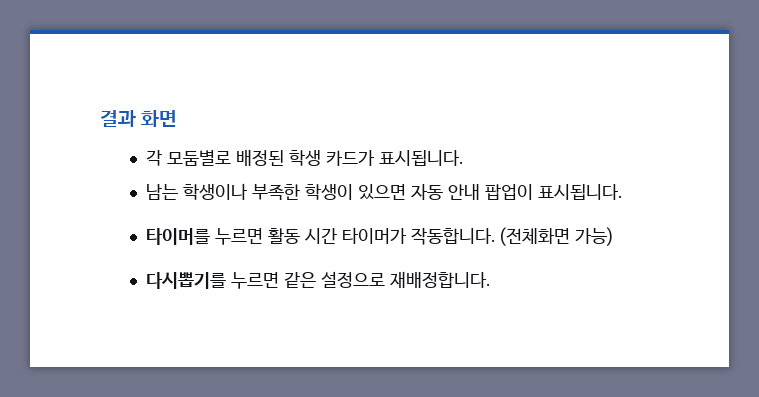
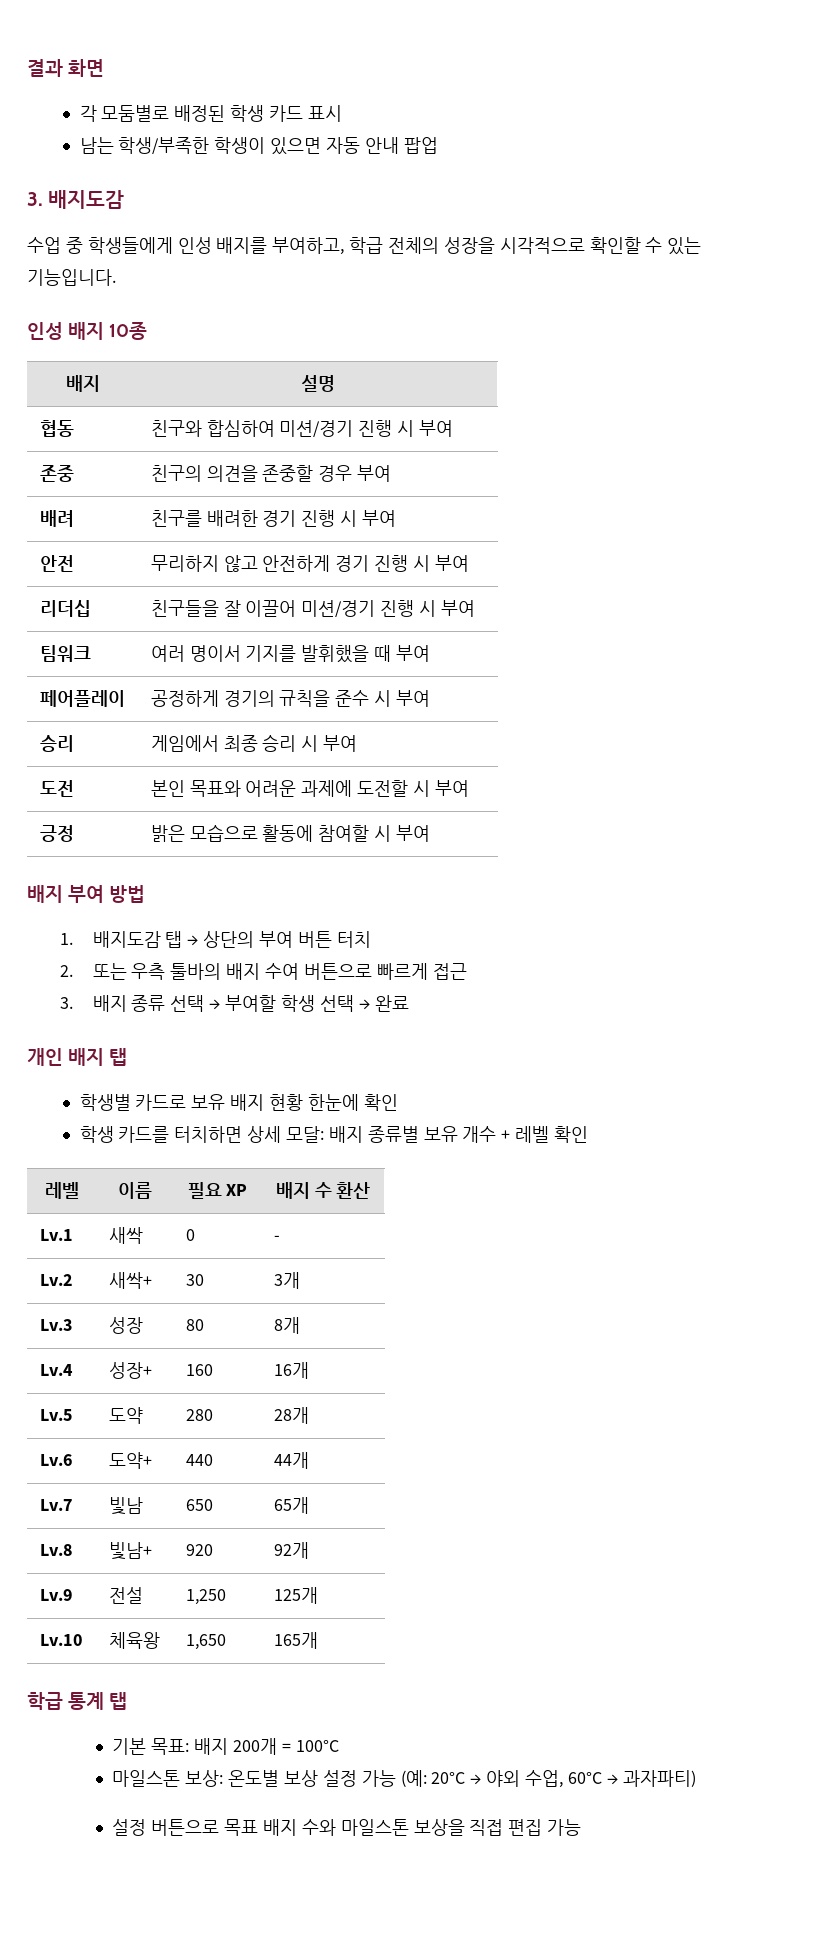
- 각 모둠별로 배정된 학생 카드가 표시됩니다.
+ 각 모둠별로 배정된 학생 카드 표시
- 남는 학생이나 부족한 학생이 있으면 자동 안내 팝업이 표시됩니다.
- 타이머를 누르면 활동 시간 타이머가 작동합니다. (전체화면 가능)
- 다시뽑기를 누르면 같은 설정으로 재배정합니다.
+ 남는 학생/부족한 학생이 있으면 자동 안내 팝업
+ 3. 배지도감
+ 수업 중 학생들에게 인성 배지를 부여하고, 학급 전체의 성장을 시각적으로 확인할 수 있는 기능입니다.
+ 인성 배지 10종
+ 배지 | 설명
+ 협동 | 친구와 합심하여 미션/경기 진행 시 부여
+ 존중 | 친구의 의견을 존중할 경우 부여
+ 배려 | 친구를 배려한 경기 진행 시 부여
+ 안전 | 무리하지 않고 안전하게 경기 진행 시 부여
+ 리더십 | 친구들을 잘 이끌어 미션/경기 진행 시 부여
+ 팀워크 | 여러 명이서 기지를 발휘했을 때 부여
+ 페어플레이 | 공정하게 경기의 규칙을 준수 시 부여
+ 승리 | 게임에서 최종 승리 시 부여
+ 도전 | 본인 목표와 어려운 과제에 도전할 시 부여
+ 긍정 | 밝은 모습으로 활동에 참여할 시 부여
+ 배지 부여 방법
+ 1. 배지도감 탭 → 상단의 부여 버튼 터치
+ 2. 또는 우측 툴바의 배지 수여 버튼으로 빠르게 접근
+ 3. 배지 종류 선택 → 부여할 학생 선택 → 완료
+ 개인 배지 탭
+ 학생별 카드로 보유 배지 현황 한눈에 확인
+ 학생 카드를 터치하면 상세 모달: 배지 종류별 보유 개수 + 레벨 확인
+ 레벨 | 이름 | 필요 XP | 배지 수 환산
+ Lv.1 | 새싹 | 0 | -
+ Lv.2 | 새싹+ | 30 | 3개
+ Lv.3 | 성장 | 80 | 8개
+ Lv.4 | 성장+ | 160 | 16개
+ Lv.5 | 도약 | 280 | 28개
+ Lv.6 | 도약+ | 440 | 44개
+ Lv.7 | 빛남 | 650 | 65개
+ Lv.8 | 빛남+ | 920 | 92개
+ Lv.9 | 전설 | 1,250 | 125개
+ Lv.10 | 체육왕 | 1,650 | 165개
+ 학급 통계 탭
+ 기본 목표: 배지 200개 = 100°C
+ 마일스톤 보상: 온도별 보상 설정 가능 (예: 20°C → 야외 수업, 60°C → 과자파티)
+ 설정 버튼으로 목표 배지 수와 마일스톤 보상을 직접 편집 가능

